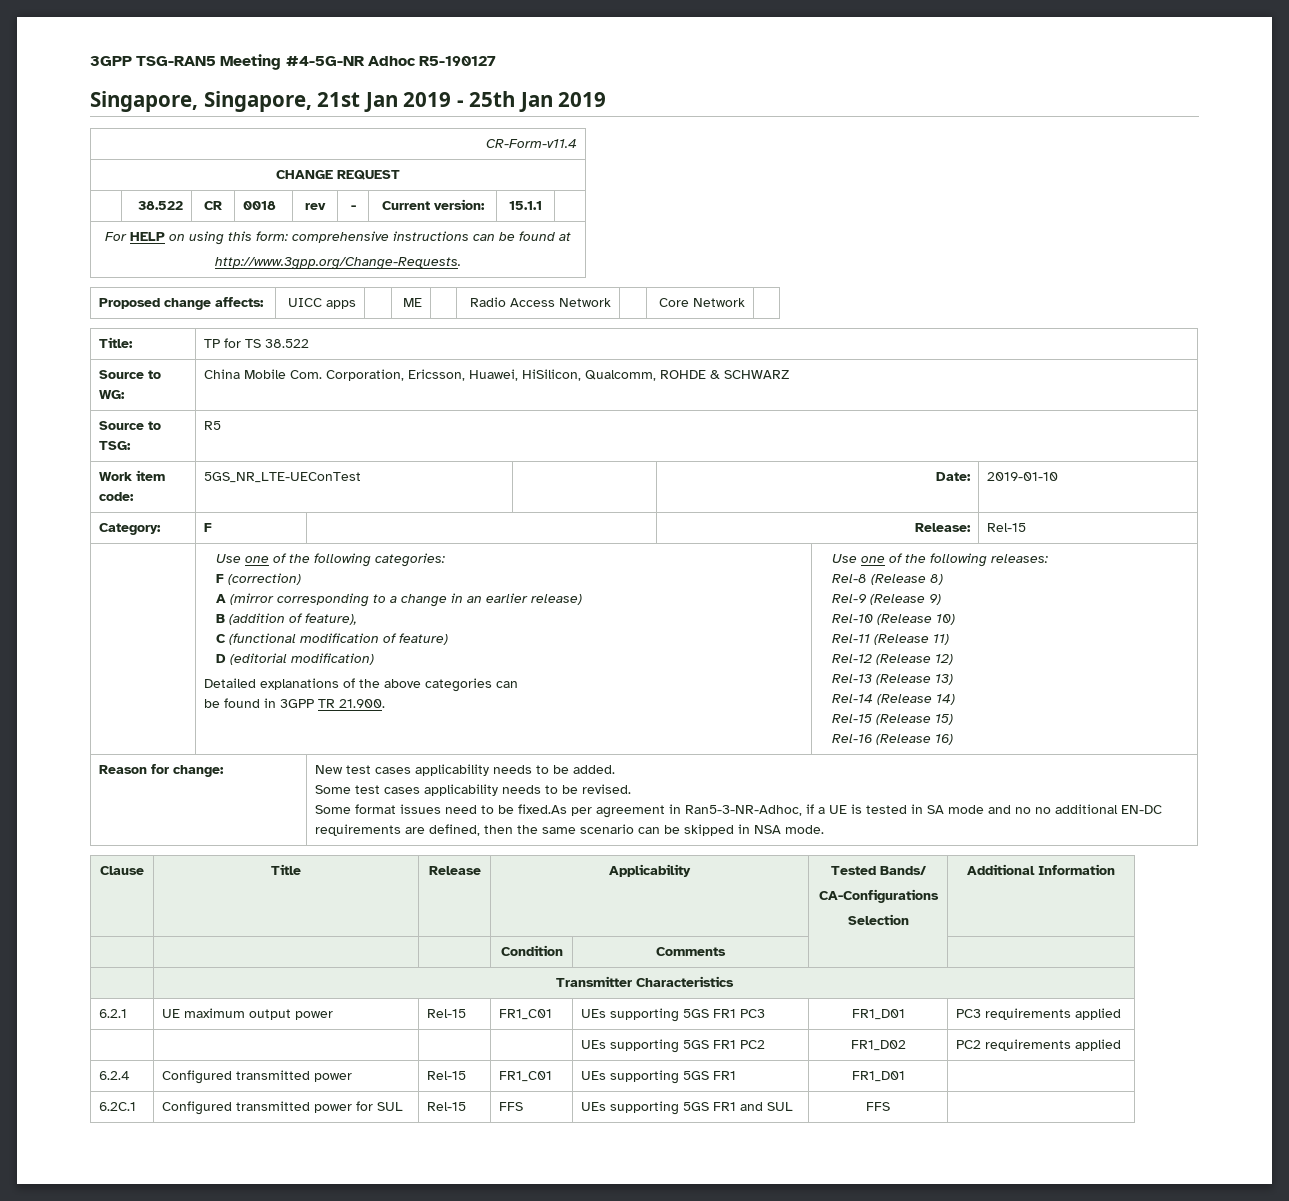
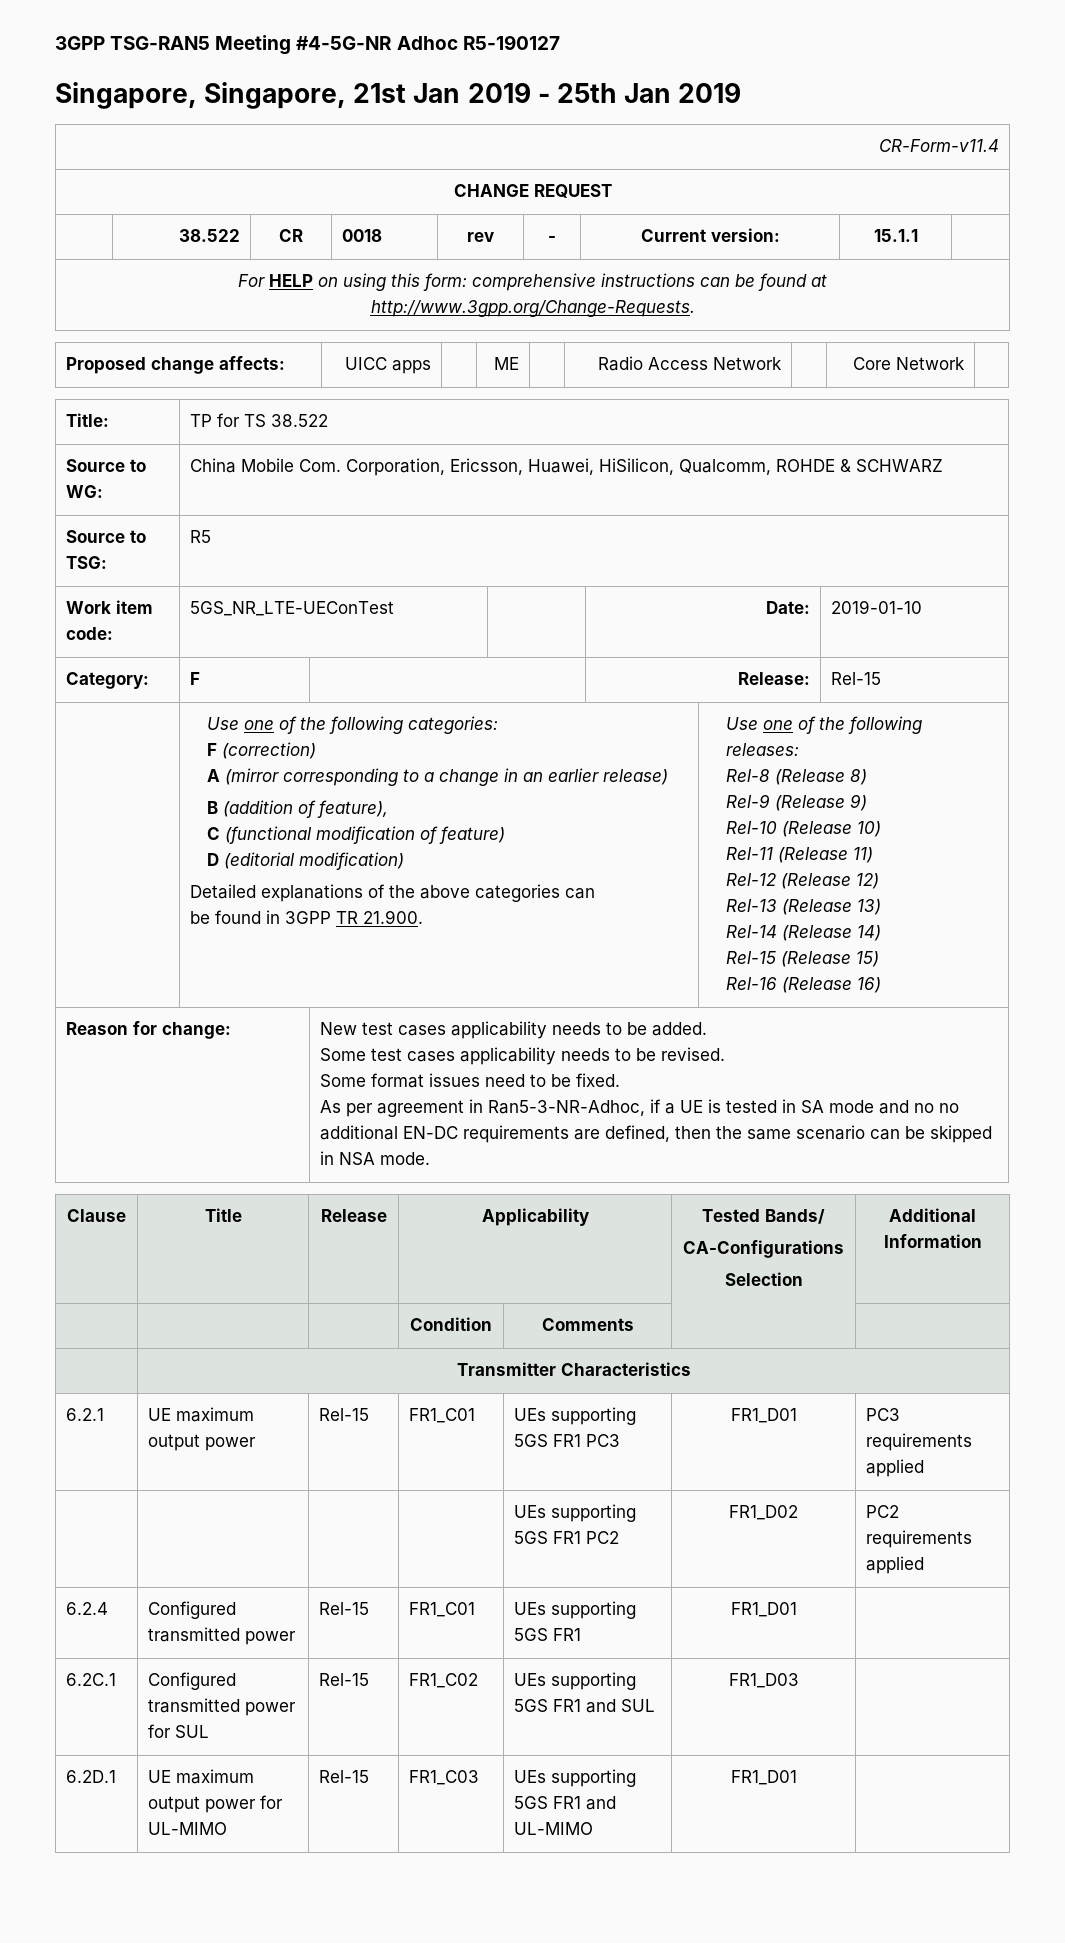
- Some format issues need to be fixed.As per agreement in Ran5-3-NR-Adhoc, if a UE is tested in SA mode and no no additional EN-DC requirements are defined, then the same scenario can be skipped in NSA mode.
+ Some format issues need to be fixed.
+ As per agreement in Ran5-3-NR-Adhoc, if a UE is tested in SA mode and no no additional EN-DC requirements are defined, then the same scenario can be skipped in NSA mode.
- 6.2C.1 | Configured transmitted power for SUL | Rel-15 | FFS | UEs supporting 5GS FR1 and SUL | FFS |
+ 6.2C.1 | Configured transmitted power for SUL | Rel-15 | FR1_C02 | UEs supporting 5GS FR1 and SUL | FR1_D03 |
+ 6.2D.1 | UE maximum output power for UL-MIMO | Rel-15 | FR1_C03 | UEs supporting 5GS FR1 and UL-MIMO | FR1_D01 |

